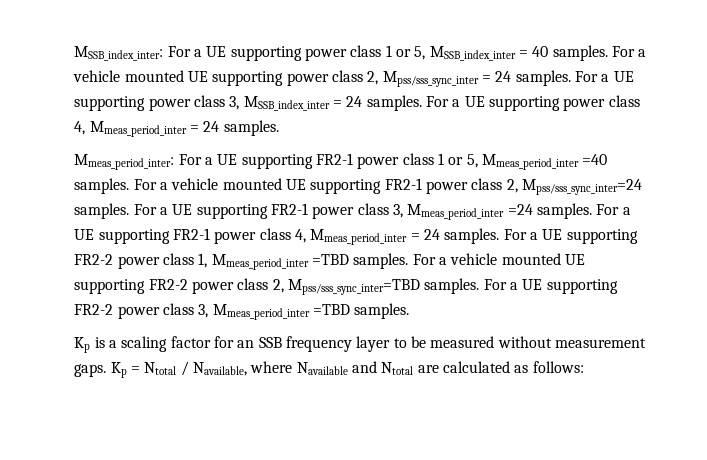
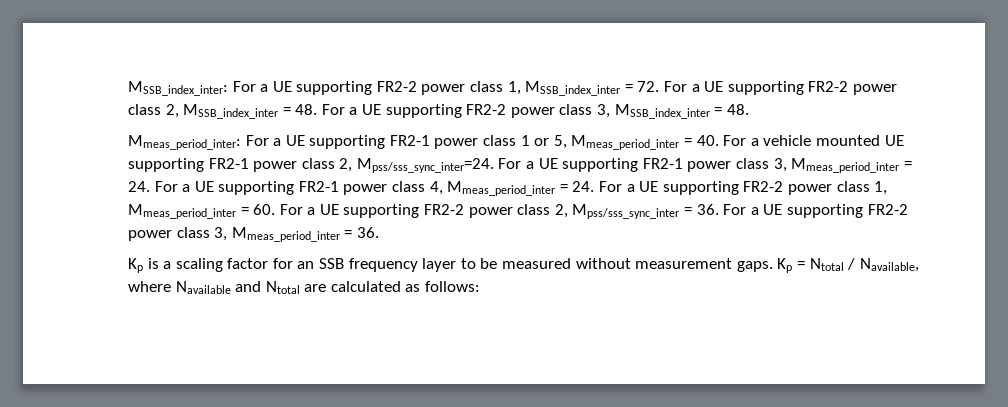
- MSSB_index_inter: For a UE supporting power class 1 or 5, MSSB_index_inter = 40 samples. For a vehicle mounted UE supporting power class 2, Mpss/sss_sync_inter = 24 samples. For a UE supporting power class 3, MSSB_index_inter = 24 samples. For a UE supporting power class 4, Mmeas_period_inter = 24 samples.
+ MSSB_index_inter: For a UE supporting FR2-2 power class 1, MSSB_index_inter = 72. For a UE supporting FR2-2 power class 2, MSSB_index_inter = 48. For a UE supporting FR2-2 power class 3, MSSB_index_inter = 48.
- Mmeas_period_inter: For a UE supporting FR2-1 power class 1 or 5, Mmeas_period_inter =40 samples. For a vehicle mounted UE supporting FR2-1 power class 2, Mpss/sss_sync_inter=24 samples.
+ Mmeas_period_inter: For a UE supporting FR2-1 power class 1 or 5, Mmeas_period_inter = 40. For a vehicle mounted UE supporting FR2-1 power class 2, Mpss/sss_sync_inter=24.
- For a UE supporting FR2-1 power class 3, Mmeas_period_inter =24 samples. For a UE supporting FR2-1 power class 4, Mmeas_period_inter = 24 samples. For a UE supporting FR2-2 power class 1, Mmeas_period_inter =TBD samples. For a vehicle mounted UE supporting FR2-2 power class 2, Mpss/sss_sync_inter=TBD samples. For a UE supporting FR2-2 power class 3, Mmeas_period_inter =TBD samples.
+ For a UE supporting FR2-1 power class 3, Mmeas_period_inter = 24. For a UE supporting FR2-1 power class 4, Mmeas_period_inter = 24. For a UE supporting FR2-2 power class 1, Mmeas_period_inter = 60. For a UE supporting FR2-2 power class 2, Mpss/sss_sync_inter = 36. For a UE supporting FR2-2 power class 3, Mmeas_period_inter = 36.

